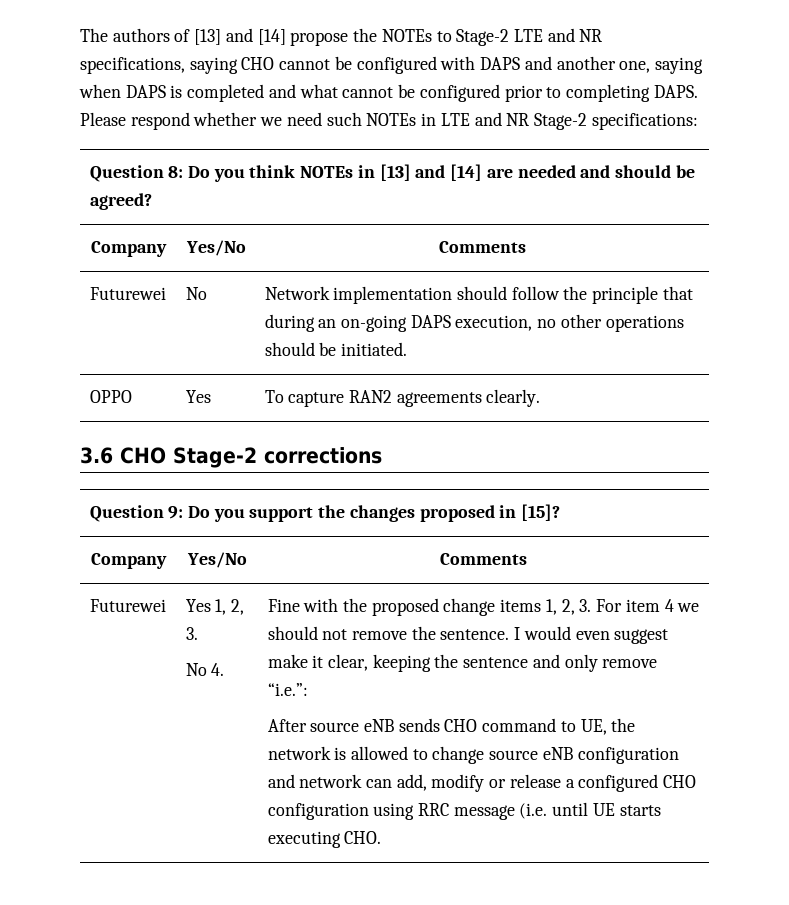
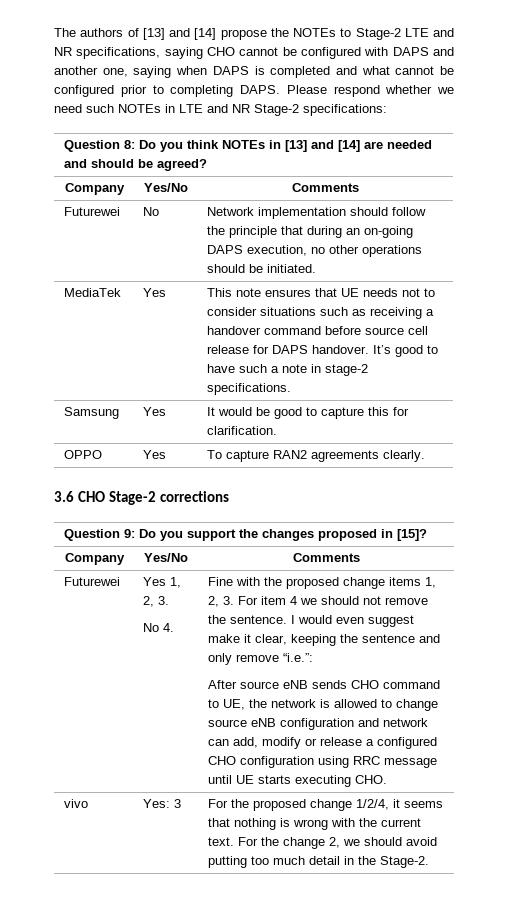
+ MediaTek | Yes | This note ensures that UE needs not to consider situations such as receiving a handover command before source cell release for DAPS handover. It’s good to have such a note in stage-2 specifications.
+ Samsung | Yes | It would be good to capture this for clarification.
- After source eNB sends CHO command to UE, the network is allowed to change source eNB configuration and network can add, modify or release a configured CHO configuration using RRC message (i.e. until UE starts executing CHO.
+ After source eNB sends CHO command to UE, the network is allowed to change source eNB configuration and network can add, modify or release a configured CHO configuration using RRC message until UE starts executing CHO.
+ vivo | Yes: 3 | For the proposed change 1/2/4, it seems that nothing is wrong with the current text. For the change 2, we should avoid putting too much detail in the Stage-2.

